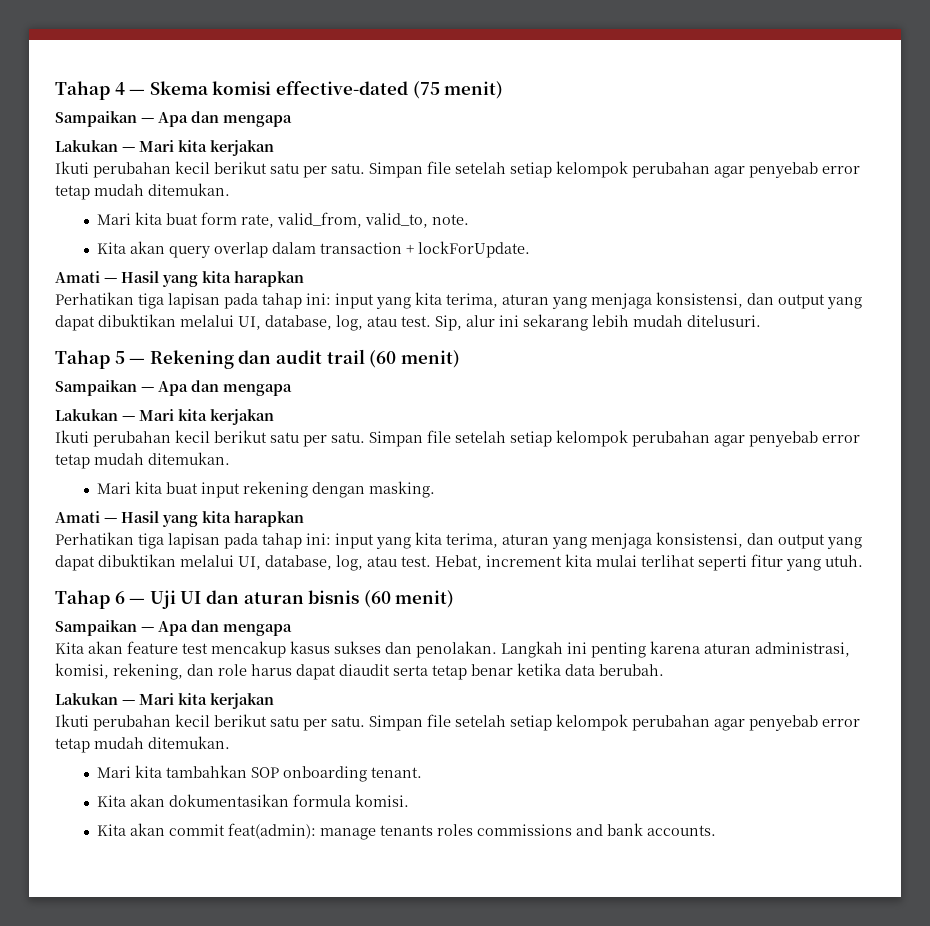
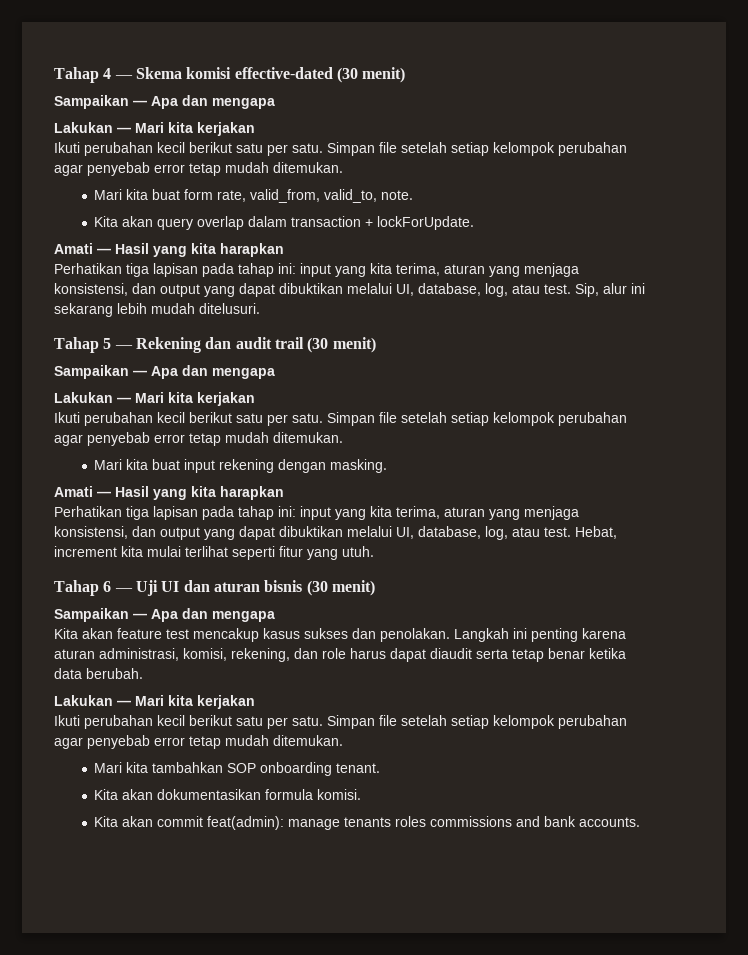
- Tahap 4 — Skema komisi effective-dated (75 menit)
+ Tahap 4 — Skema komisi effective-dated (30 menit)
- Tahap 5 — Rekening dan audit trail (60 menit)
+ Tahap 5 — Rekening dan audit trail (30 menit)
- Tahap 6 — Uji UI dan aturan bisnis (60 menit)
+ Tahap 6 — Uji UI dan aturan bisnis (30 menit)

